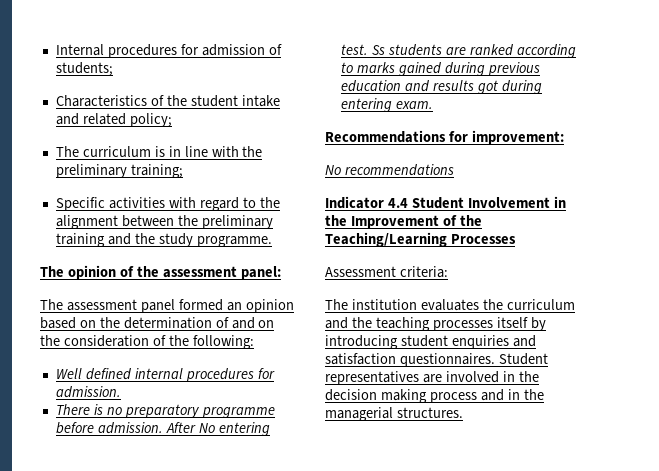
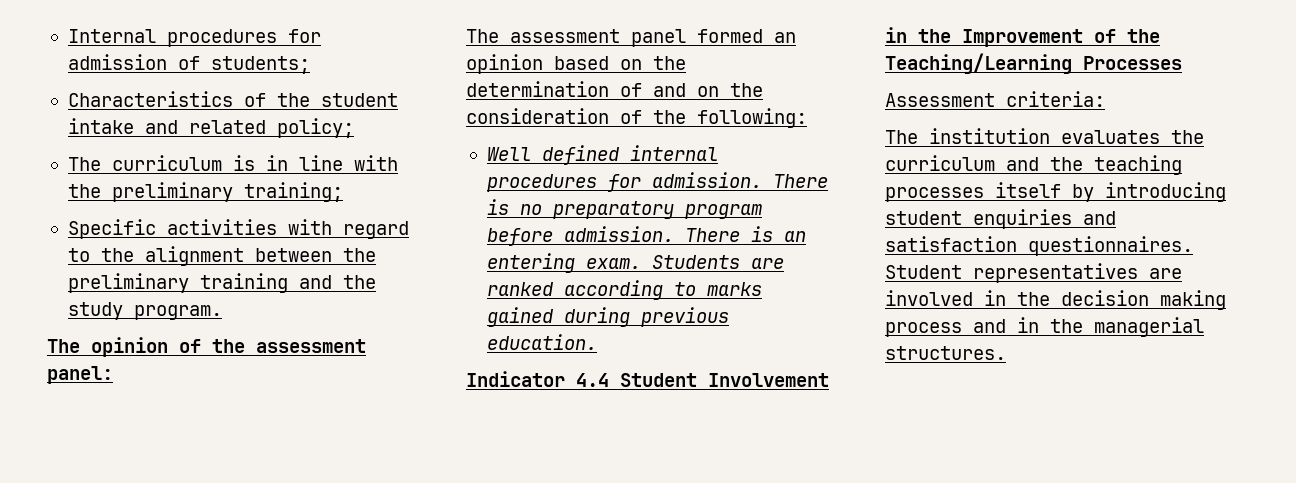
- Specific activities with regard to the alignment between the preliminary training and the study programme.
+ Specific activities with regard to the alignment between the preliminary training and the study program.
- Well defined internal procedures for admission.
- There is no preparatory programme before admission.
+ Well defined internal procedures for admission. There is no preparatory program before admission.
- After No entering test. Ss students are ranked according to marks gained during previous education and results got during entering exam.
- Recommendations for improvement:
- No recommendations
+ There is an entering exam. Students are ranked according to marks gained during previous education.

